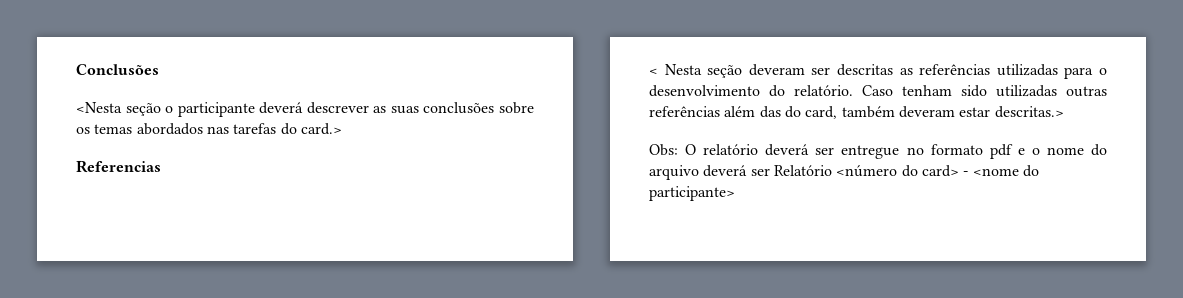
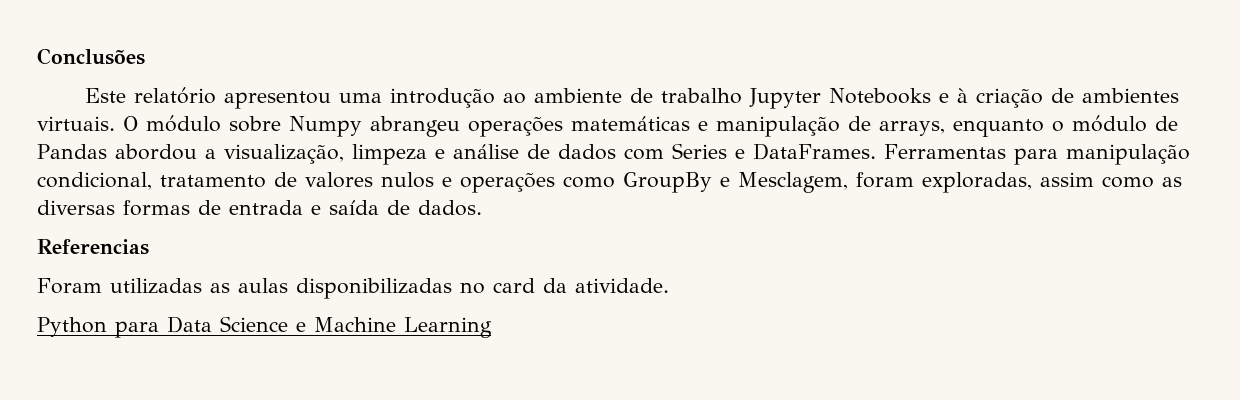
- <Nesta seção o participante deverá descrever as suas conclusões sobre os temas abordados nas tarefas do card.>
+ Este relatório apresentou uma introdução ao ambiente de trabalho Jupyter Notebooks e à criação de ambientes virtuais. O módulo sobre Numpy abrangeu operações matemáticas e manipulação de arrays, enquanto o módulo de Pandas abordou a visualização, limpeza e análise de dados com Series e DataFrames. Ferramentas para manipulação condicional, tratamento de valores nulos e operações como GroupBy e Mesclagem, foram exploradas, assim como as diversas formas de entrada e saída de dados.
  Referencias
- < Nesta seção deveram ser descritas as referências utilizadas para o desenvolvimento do relatório. Caso tenham sido utilizadas outras referências além das do card, também deveram estar descritas.>
- Obs: O relatório deverá ser entregue no formato pdf e o nome do arquivo deverá ser Relatório <número do card> - <nome do participante>
+ Foram utilizadas as aulas disponibilizadas no card da atividade.
+ Python para Data Science e Machine Learning

